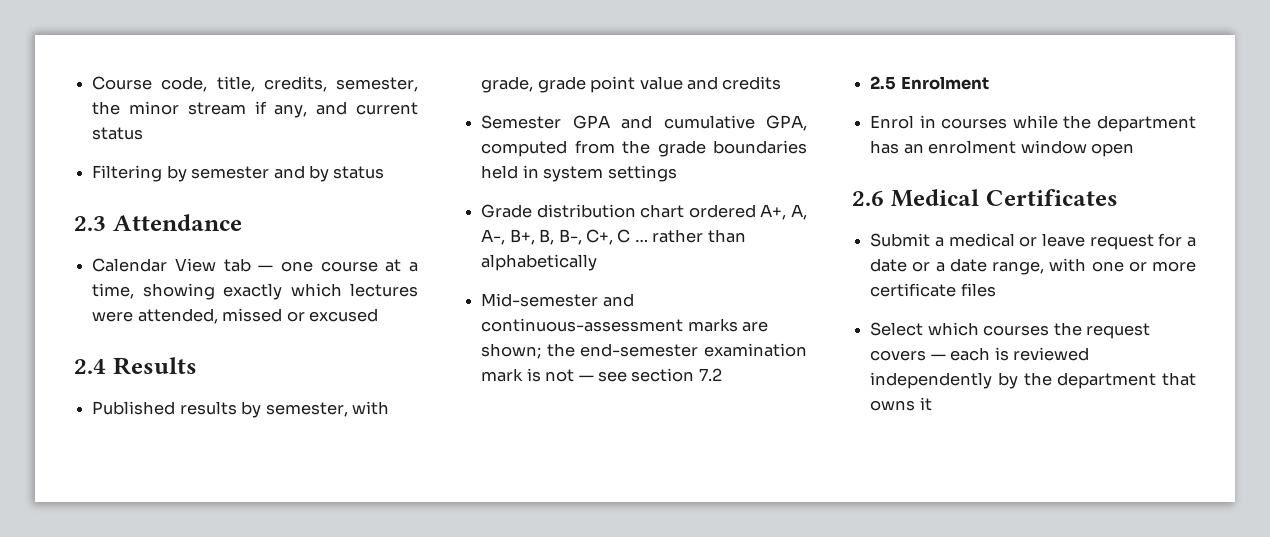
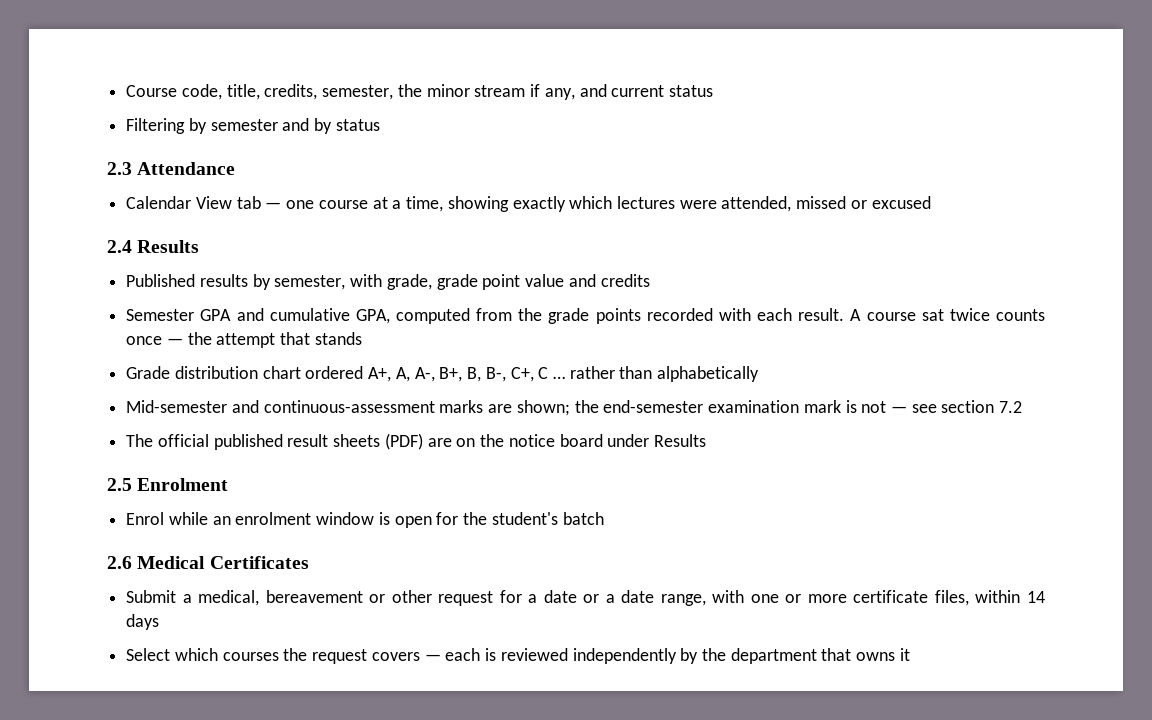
- Semester GPA and cumulative GPA, computed from the grade boundaries held in system settings
+ Semester GPA and cumulative GPA, computed from the grade points recorded with each result. A course sat twice counts once — the attempt that stands
+ The official published result sheets (PDF) are on the notice board under Results
  2.5 Enrolment
- Enrol in courses while the department has an enrolment window open
+ Enrol while an enrolment window is open for the student's batch
- Submit a medical or leave request for a date or a date range, with one or more certificate files
+ Submit a medical, bereavement or other request for a date or a date range, with one or more certificate files, within 14 days

